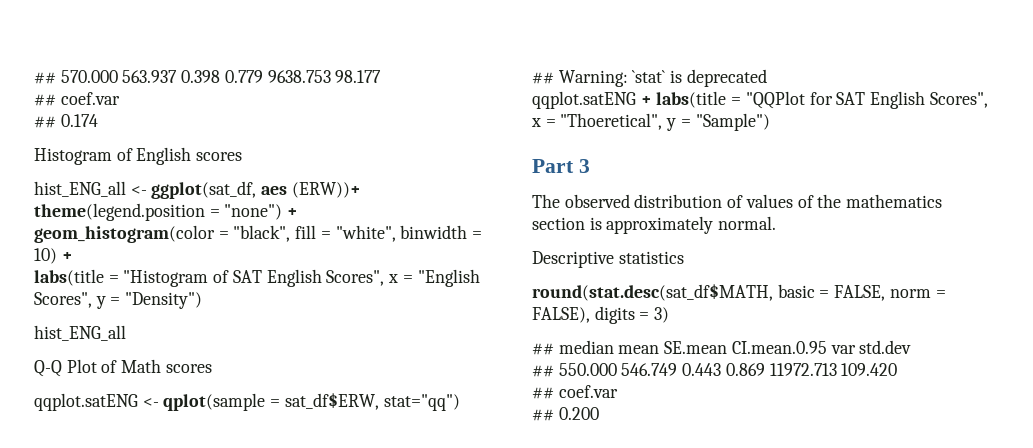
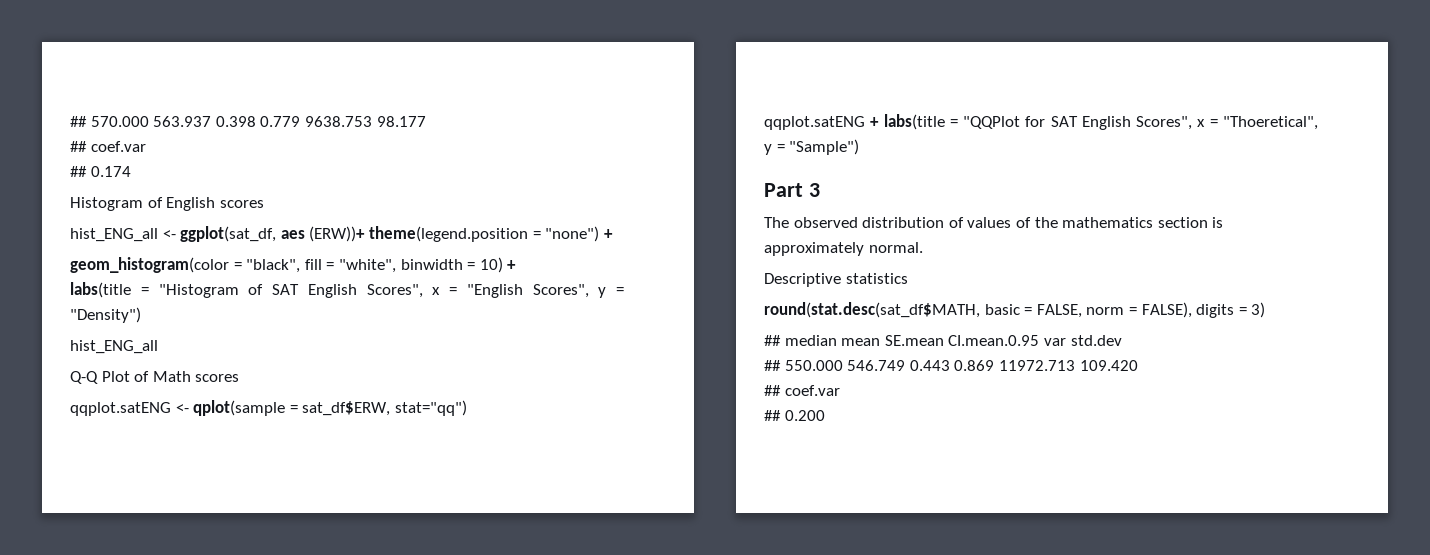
- ## Warning: `stat` is deprecated

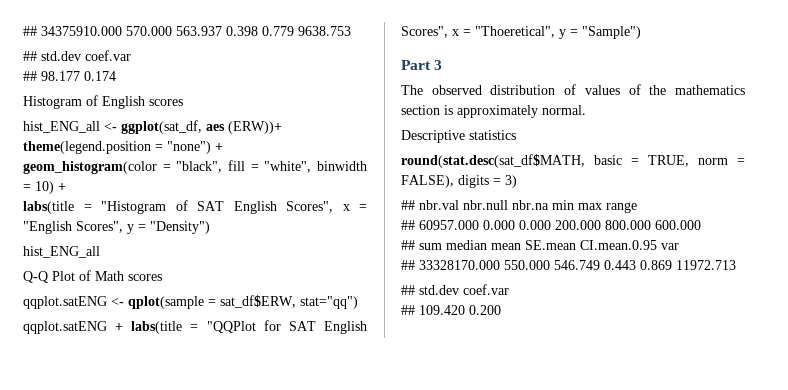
- ## 570.000 563.937 0.398 0.779 9638.753 98.177
- ## coef.var
- ## 0.174
+ ## 34375910.000 570.000 563.937 0.398 0.779 9638.753
+ ## std.dev coef.var
+ ## 98.177 0.174
- round(stat.desc(sat_df$MATH, basic = FALSE, norm = FALSE), digits = 3)
+ round(stat.desc(sat_df$MATH, basic = TRUE, norm = FALSE), digits = 3)
- ## median mean SE.mean CI.mean.0.95 var std.dev
- ## 550.000 546.749 0.443 0.869 11972.713 109.420
- ## coef.var
- ## 0.200
+ ## nbr.val nbr.null nbr.na min max range
+ ## 60957.000 0.000 0.000 200.000 800.000 600.000
+ ## sum median mean SE.mean CI.mean.0.95 var
+ ## 33328170.000 550.000 546.749 0.443 0.869 11972.713
+ ## std.dev coef.var
+ ## 109.420 0.200

